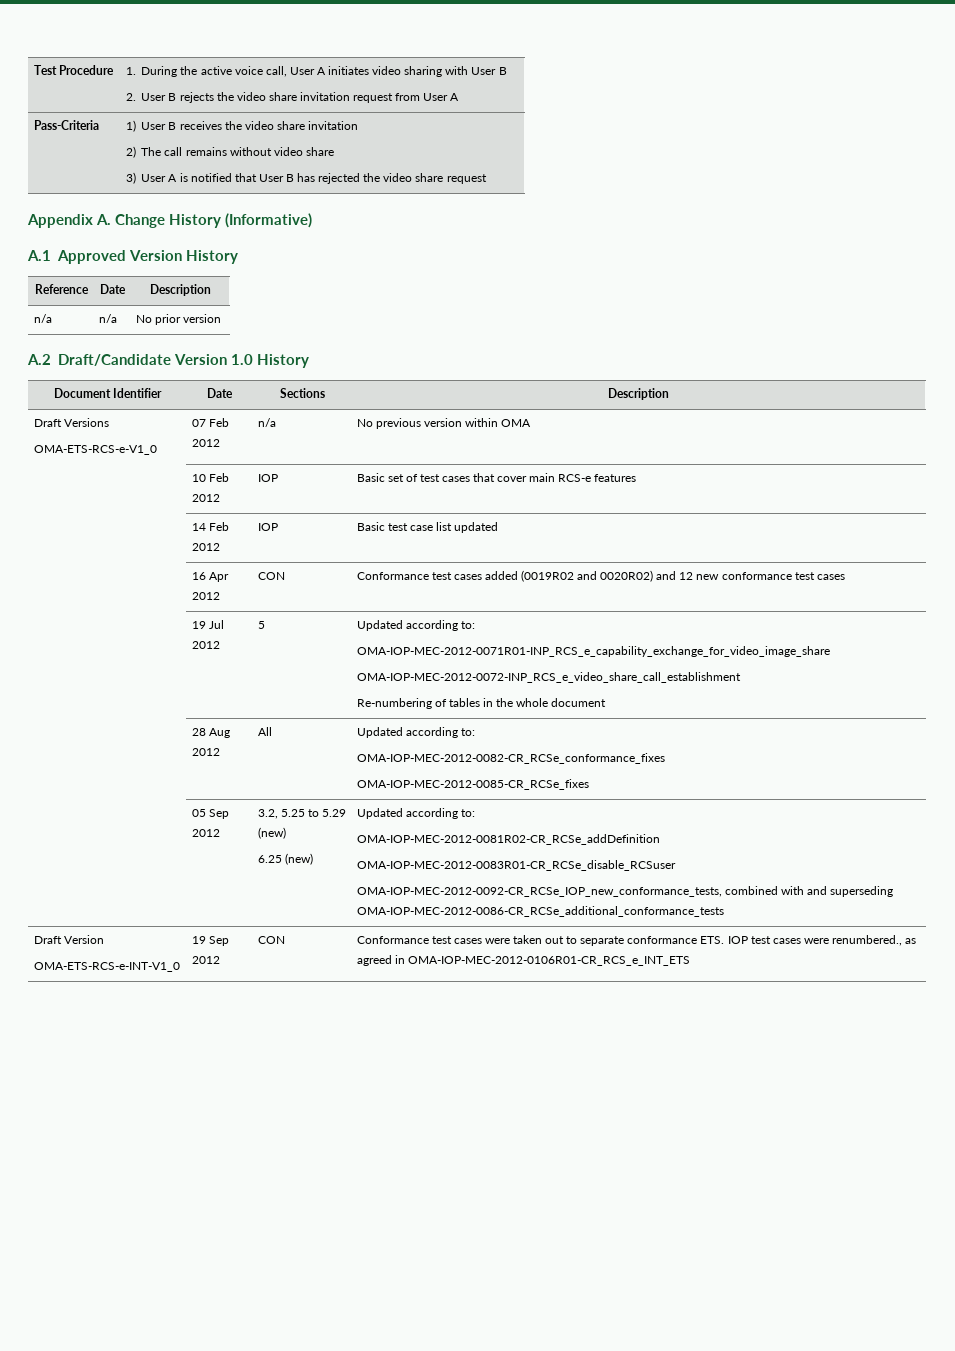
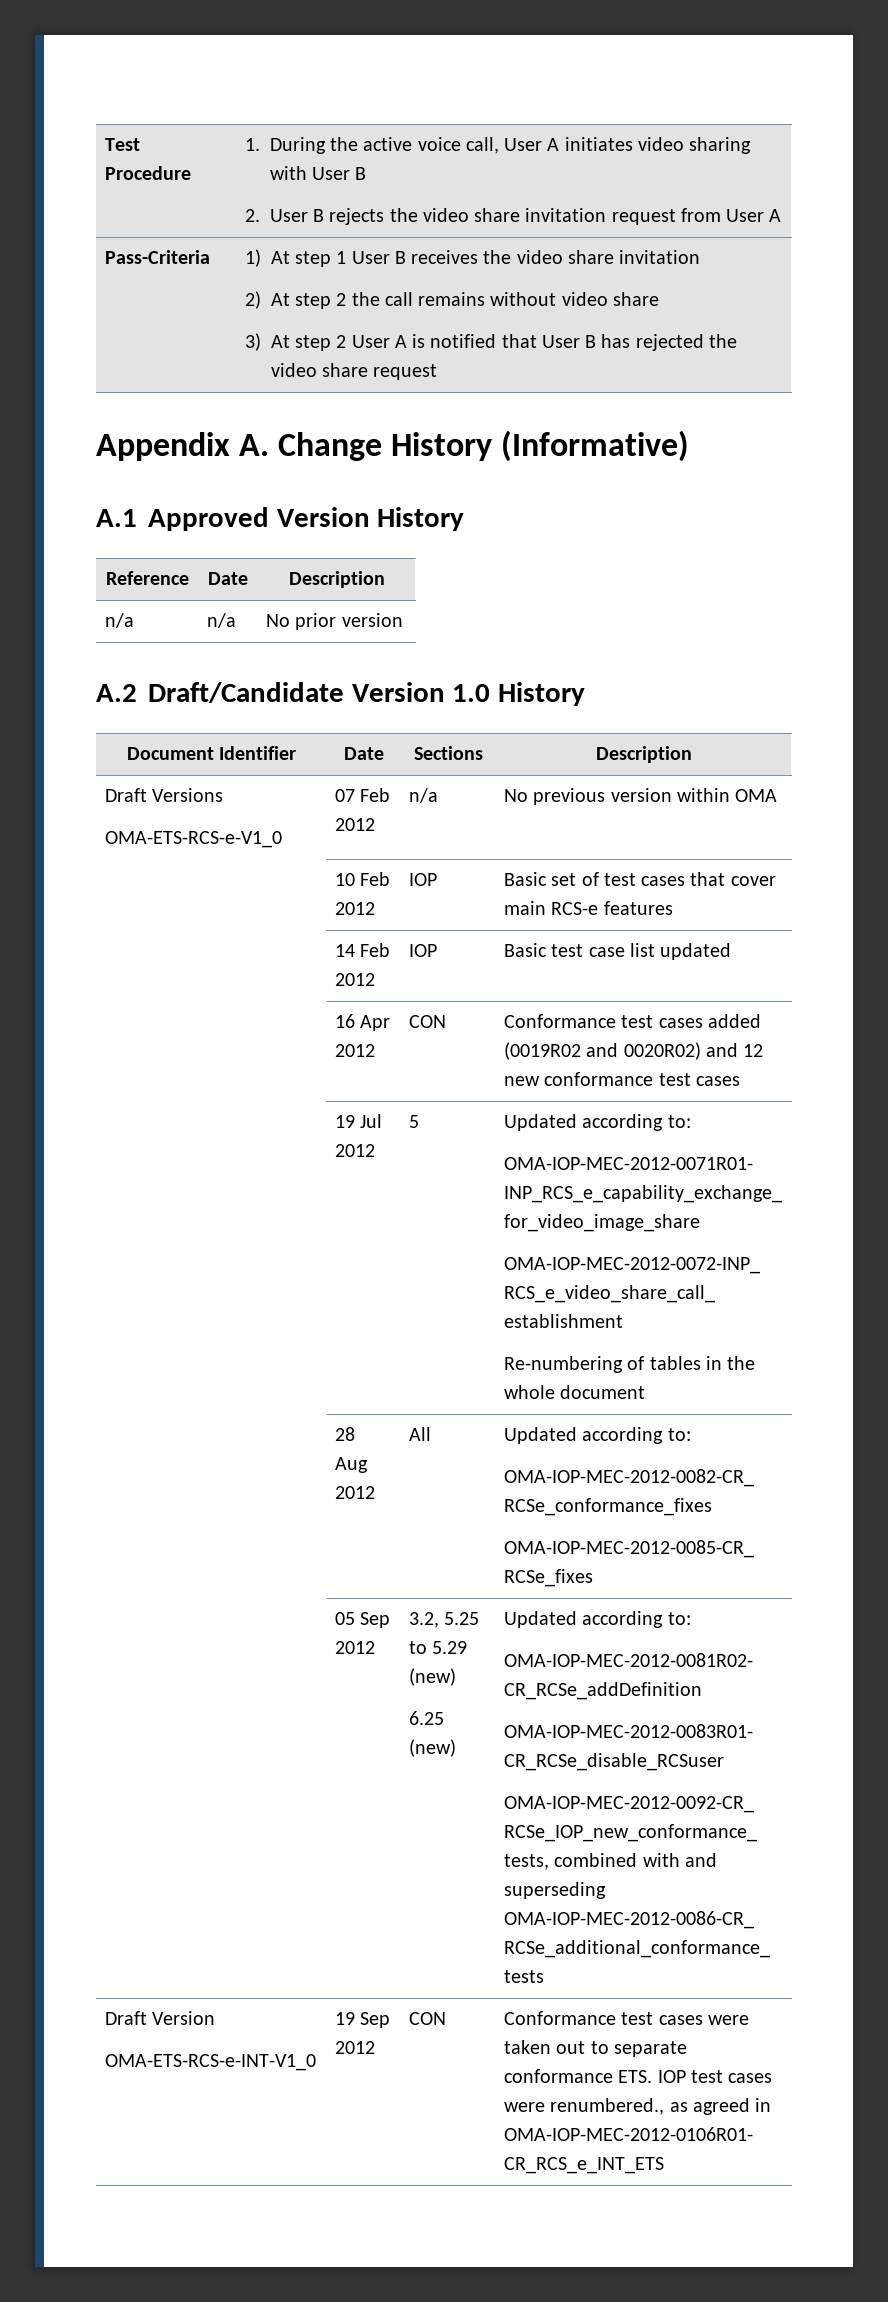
- Pass-Criteria | 1) User B receives the video share invitation
- 2) The call remains without video share
- 3) User A is notified that User B has rejected the video share request
+ Pass-Criteria | 1) At step 1 User B receives the video share invitation
+ 2) At step 2 the call remains without video share
+ 3) At step 2 User A is notified that User B has rejected the video share request

